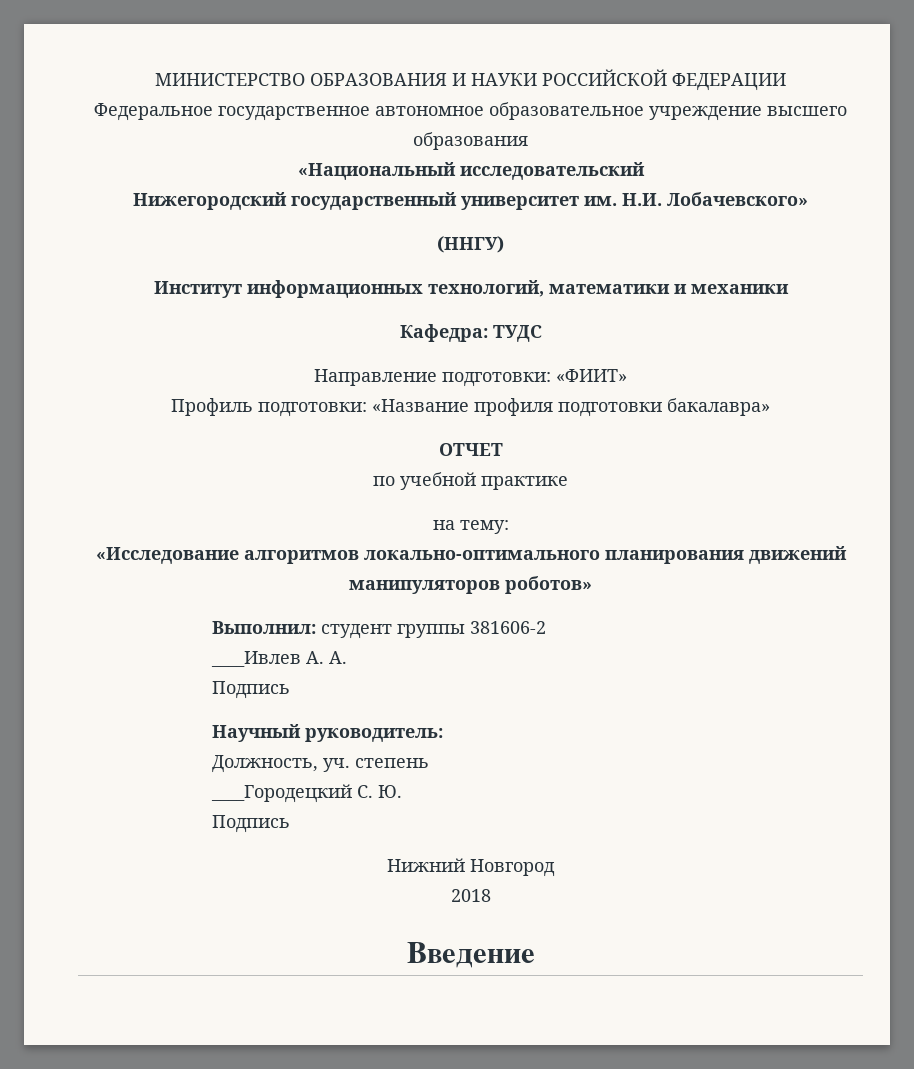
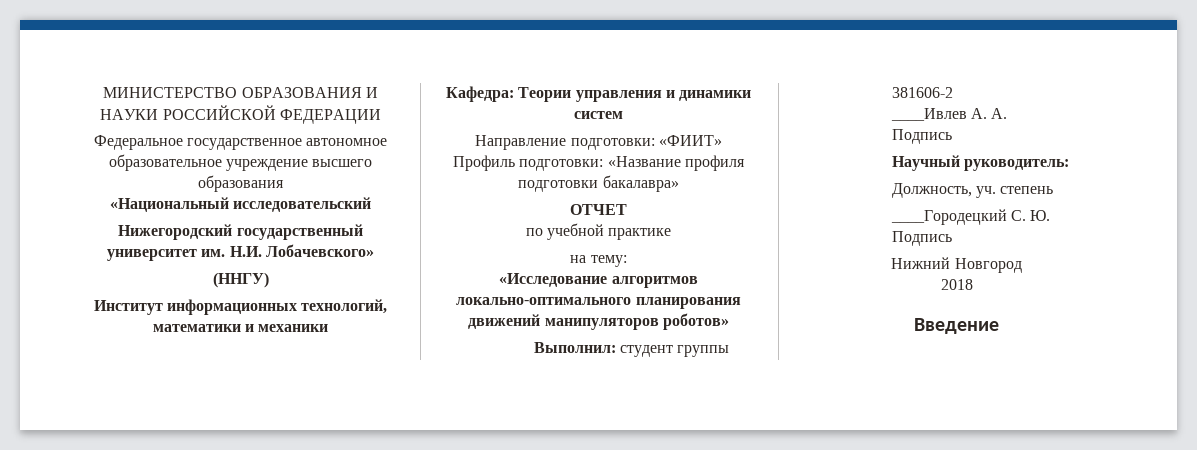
- Кафедра: ТУДС
+ Кафедра: Теории управления и динамики систем

